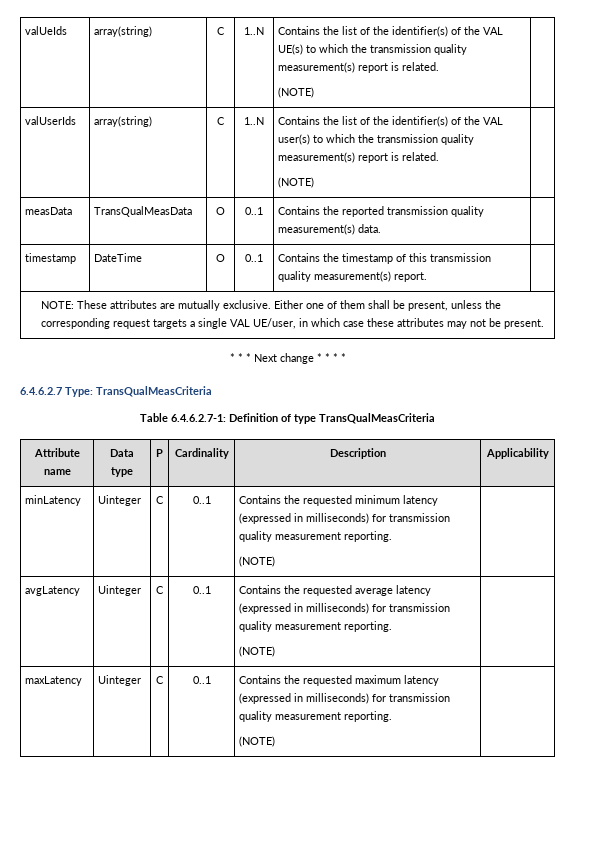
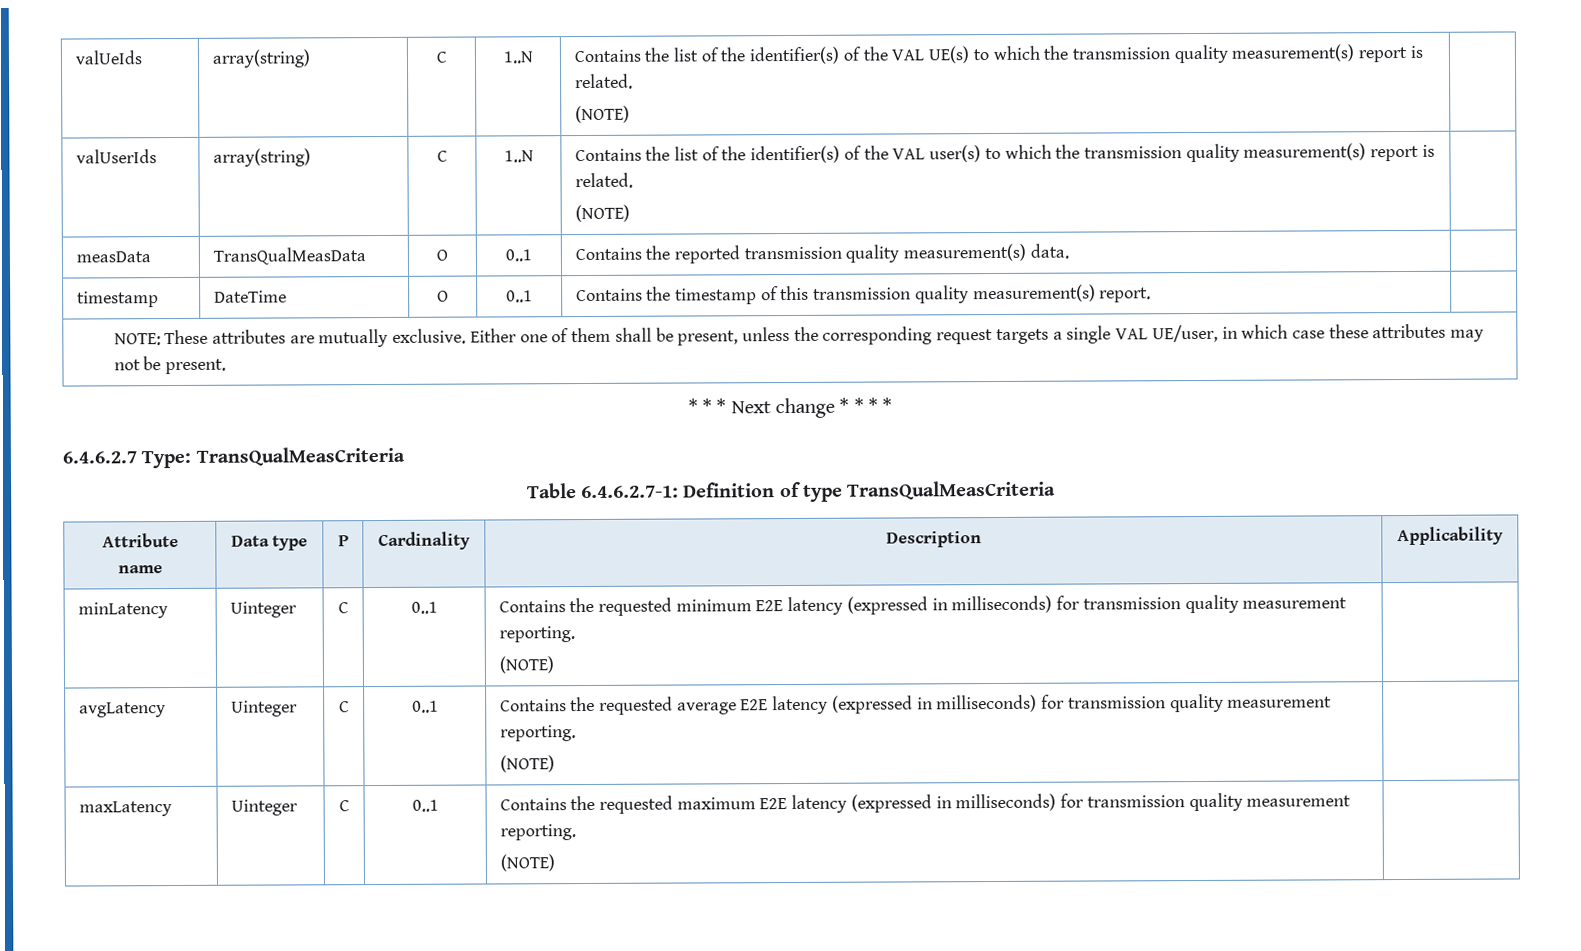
- minLatency | Uinteger | C | 0..1 | Contains the requested minimum latency (expressed in milliseconds) for transmission quality measurement reporting.
+ minLatency | Uinteger | C | 0..1 | Contains the requested minimum E2E latency (expressed in milliseconds) for transmission quality measurement reporting.
- avgLatency | Uinteger | C | 0..1 | Contains the requested average latency (expressed in milliseconds) for transmission quality measurement reporting.
+ avgLatency | Uinteger | C | 0..1 | Contains the requested average E2E latency (expressed in milliseconds) for transmission quality measurement reporting.
- maxLatency | Uinteger | C | 0..1 | Contains the requested maximum latency (expressed in milliseconds) for transmission quality measurement reporting.
+ maxLatency | Uinteger | C | 0..1 | Contains the requested maximum E2E latency (expressed in milliseconds) for transmission quality measurement reporting.

